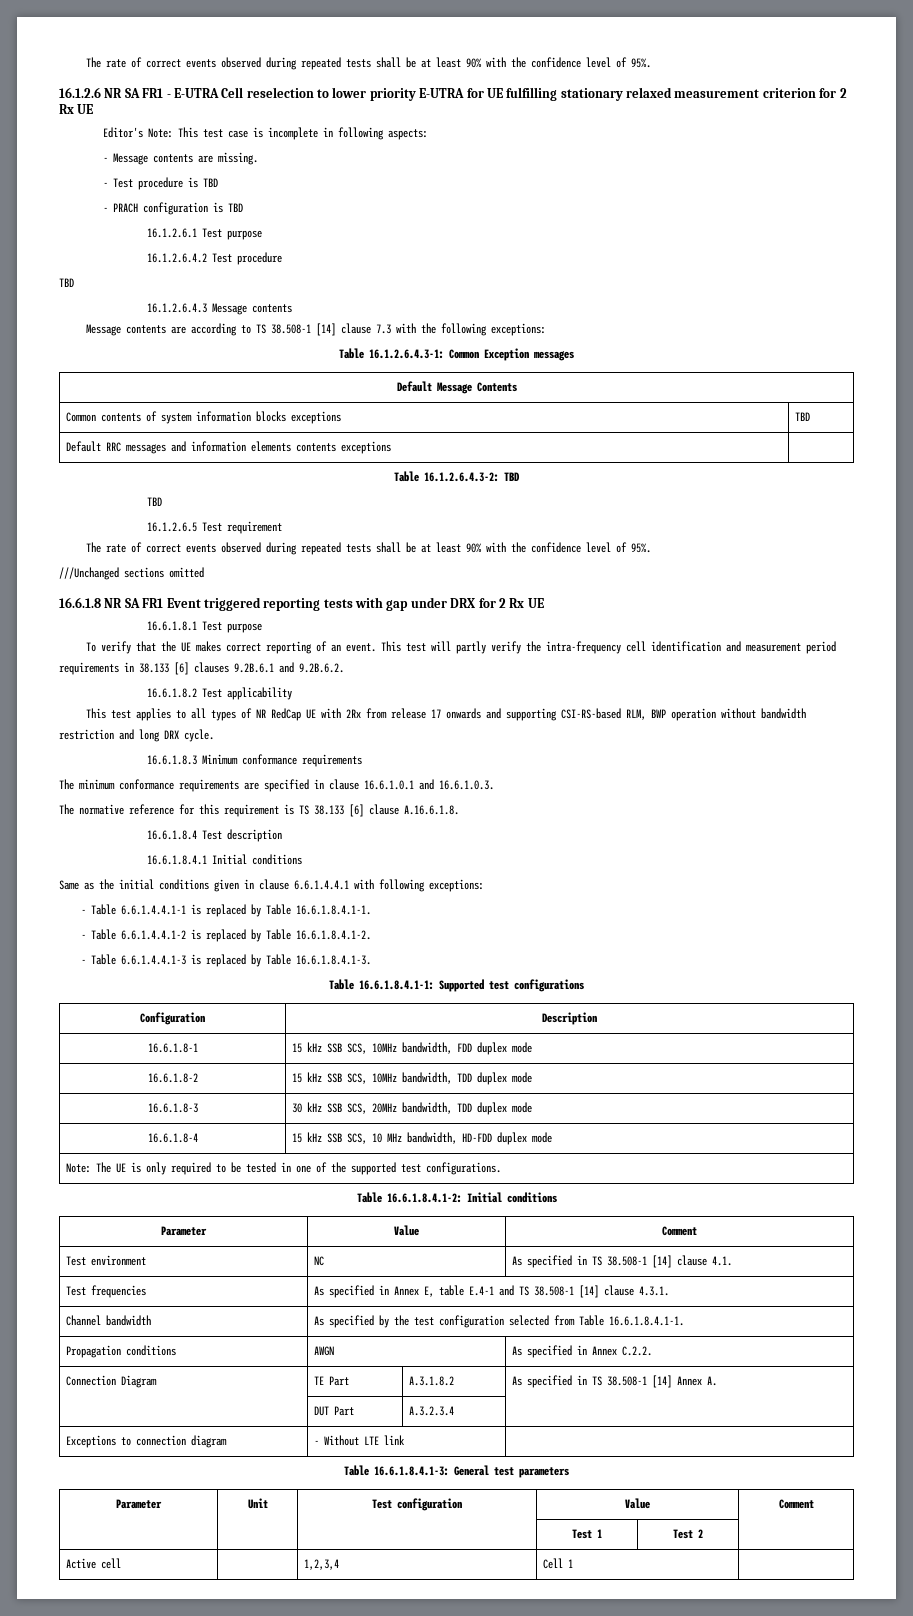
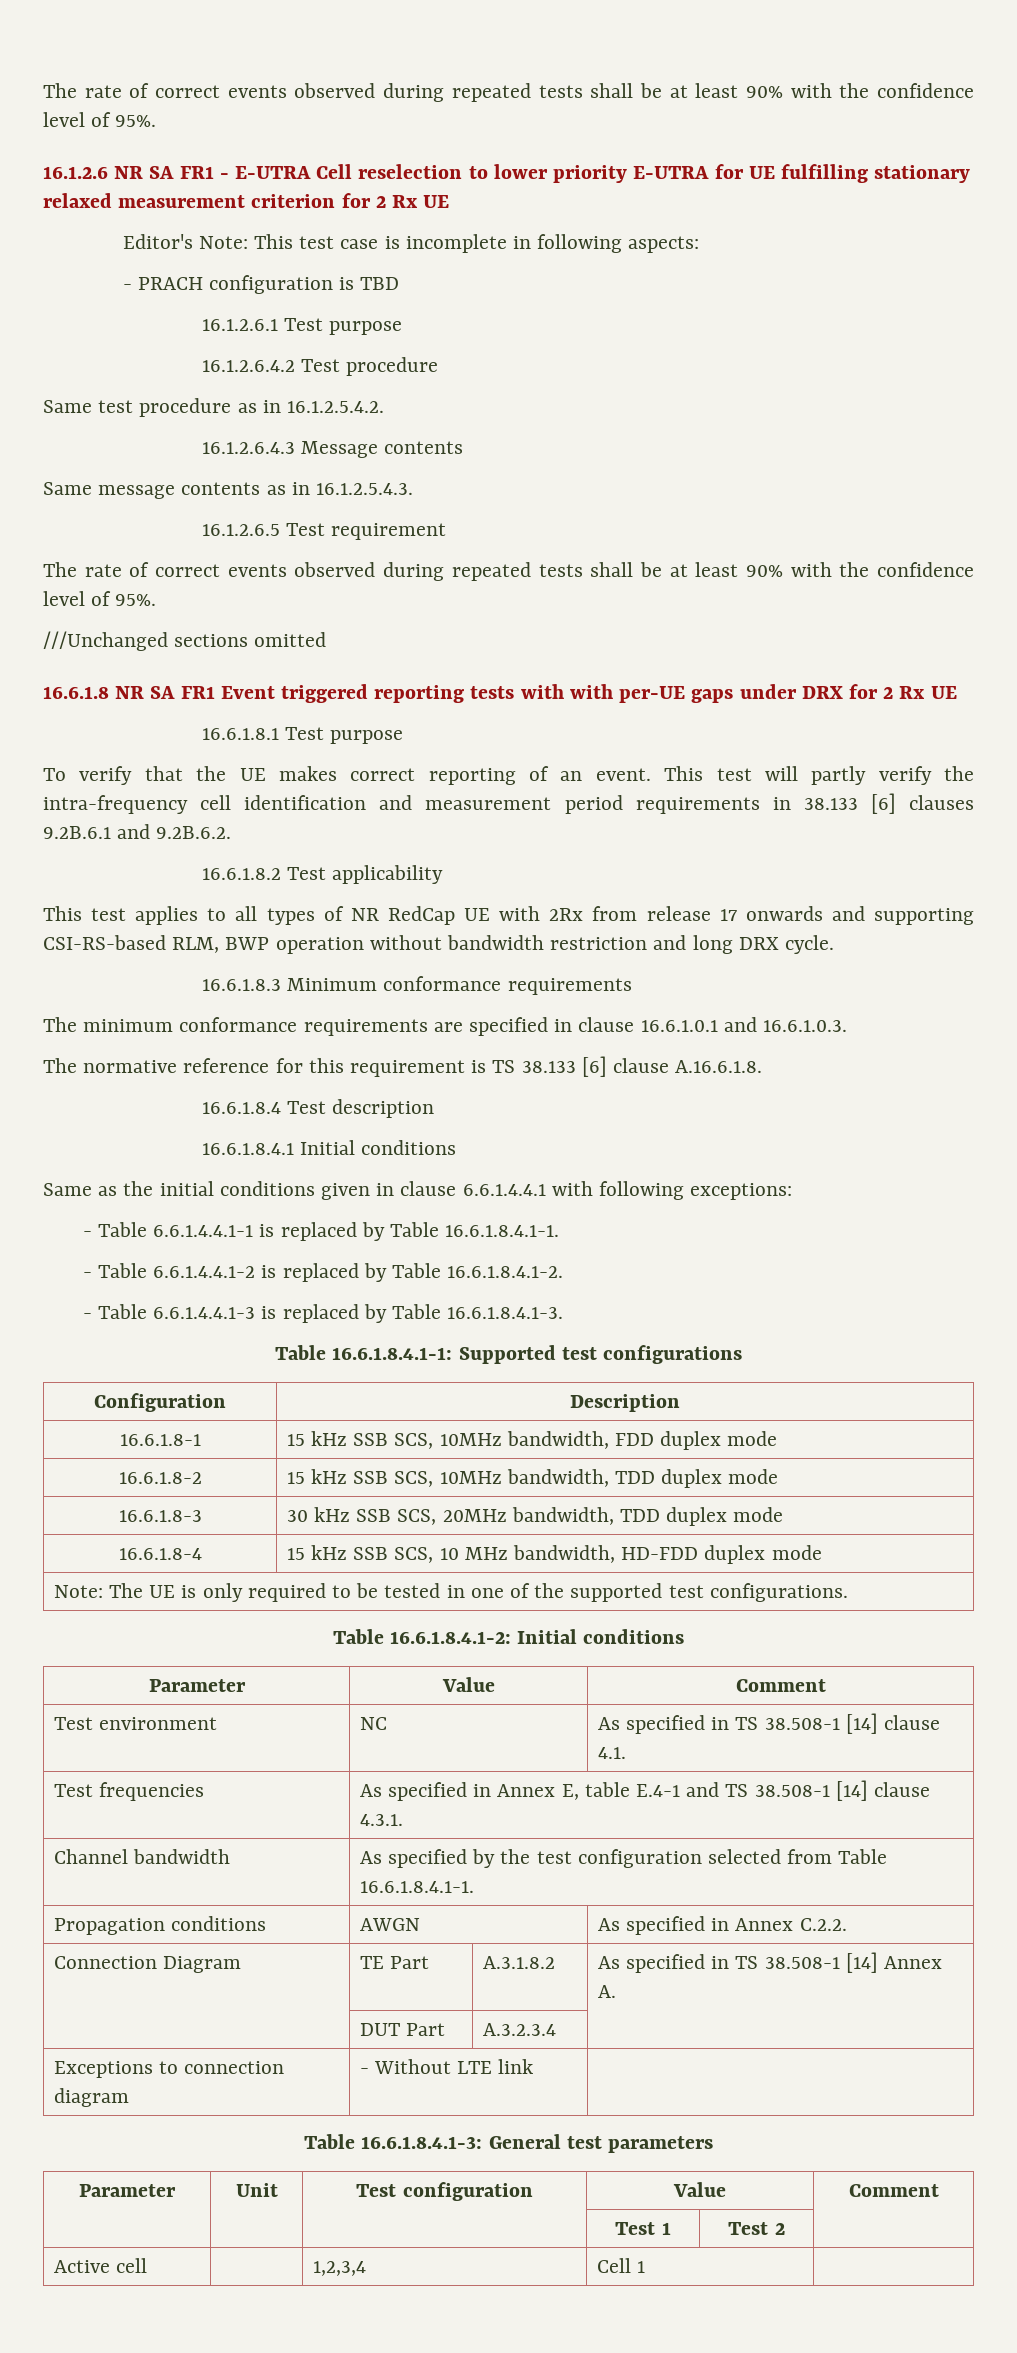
- - Message contents are missing.
- - Test procedure is TBD
  16.1.2.6.4.2 Test procedure
- TBD
+ Same test procedure as in 16.1.2.5.4.2.
  16.1.2.6.4.3 Message contents
- Message contents are according to TS 38.508-1 [14] clause 7.3 with the following exceptions:
- Table 16.1.2.6.4.3-1: Common Exception messages
- Default Message Contents
- Common contents of system information blocks exceptions | TBD
- Default RRC messages and information elements contents exceptions |
- Table 16.1.2.6.4.3-2: TBD
- TBD
+ Same message contents as in 16.1.2.5.4.3.
- 16.6.1.8 NR SA FR1 Event triggered reporting tests with gap under DRX for 2 Rx UE
+ 16.6.1.8 NR SA FR1 Event triggered reporting tests with with per-UE gaps under DRX for 2 Rx UE

